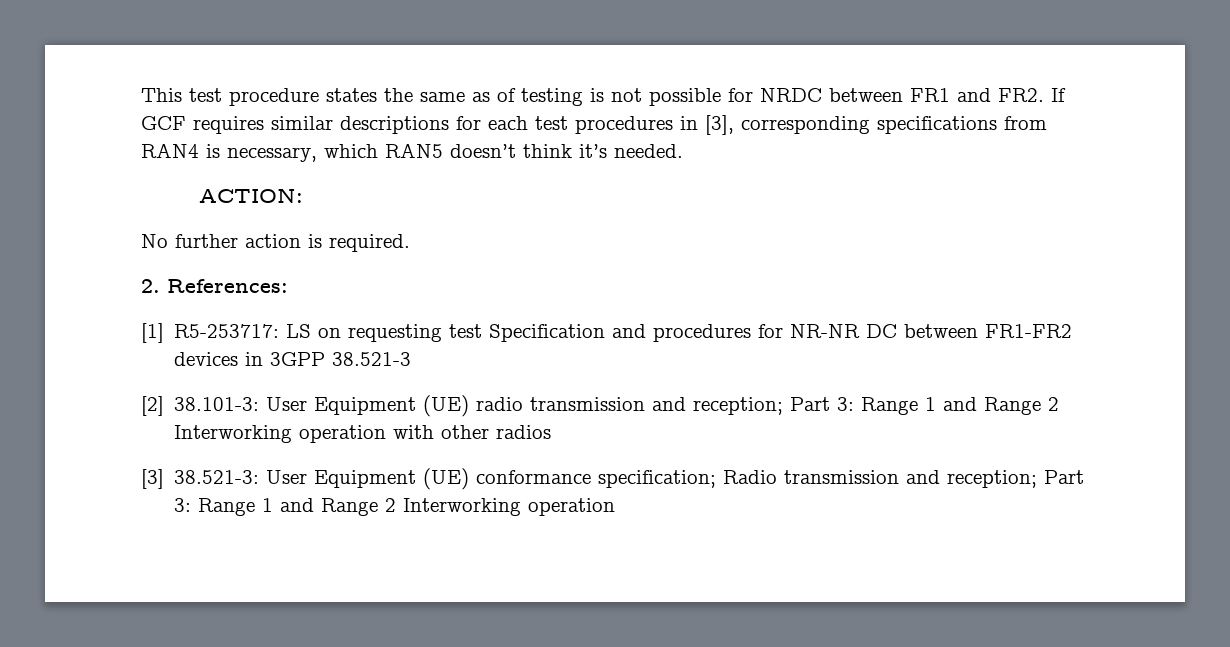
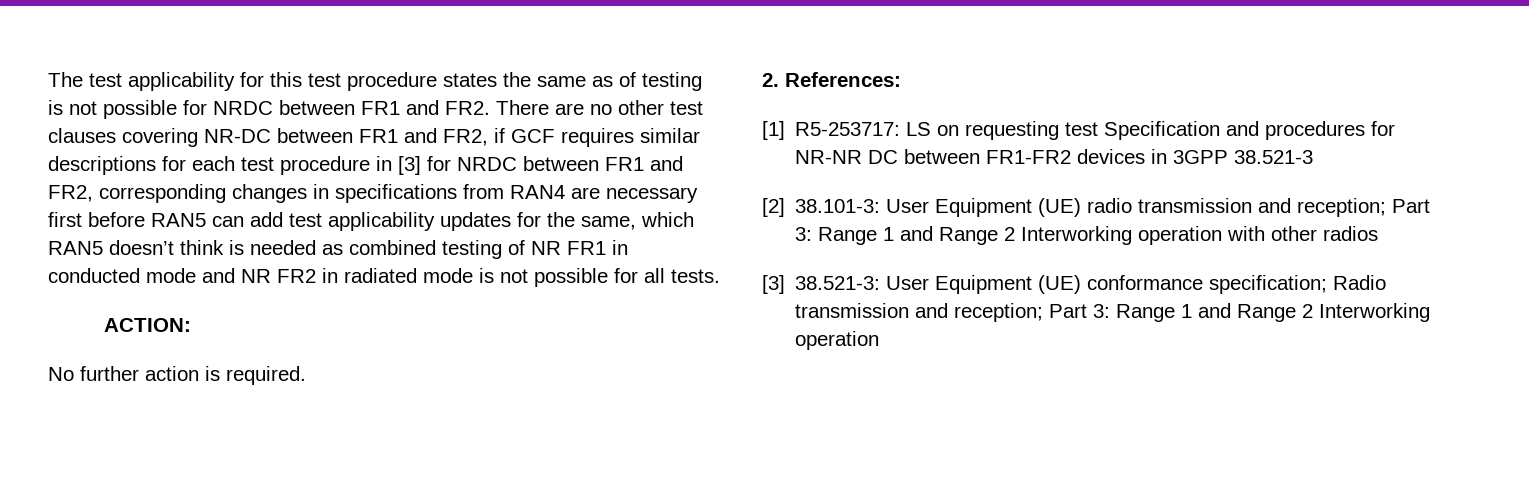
- This test procedure states the same as of testing is not possible for NRDC between FR1 and FR2. If GCF requires similar descriptions for each test procedures in [3], corresponding specifications from RAN4 is necessary, which RAN5 doesn’t think it’s needed.
+ The test applicability for this test procedure states the same as of testing is not possible for NRDC between FR1 and FR2. There are no other test clauses covering NR-DC between FR1 and FR2, if GCF requires similar descriptions for each test procedure in [3] for NRDC between FR1 and FR2, corresponding changes in specifications from RAN4 are necessary first before RAN5 can add test applicability updates for the same, which RAN5 doesn’t think is needed as combined testing of NR FR1 in conducted mode and NR FR2 in radiated mode is not possible for all tests.

